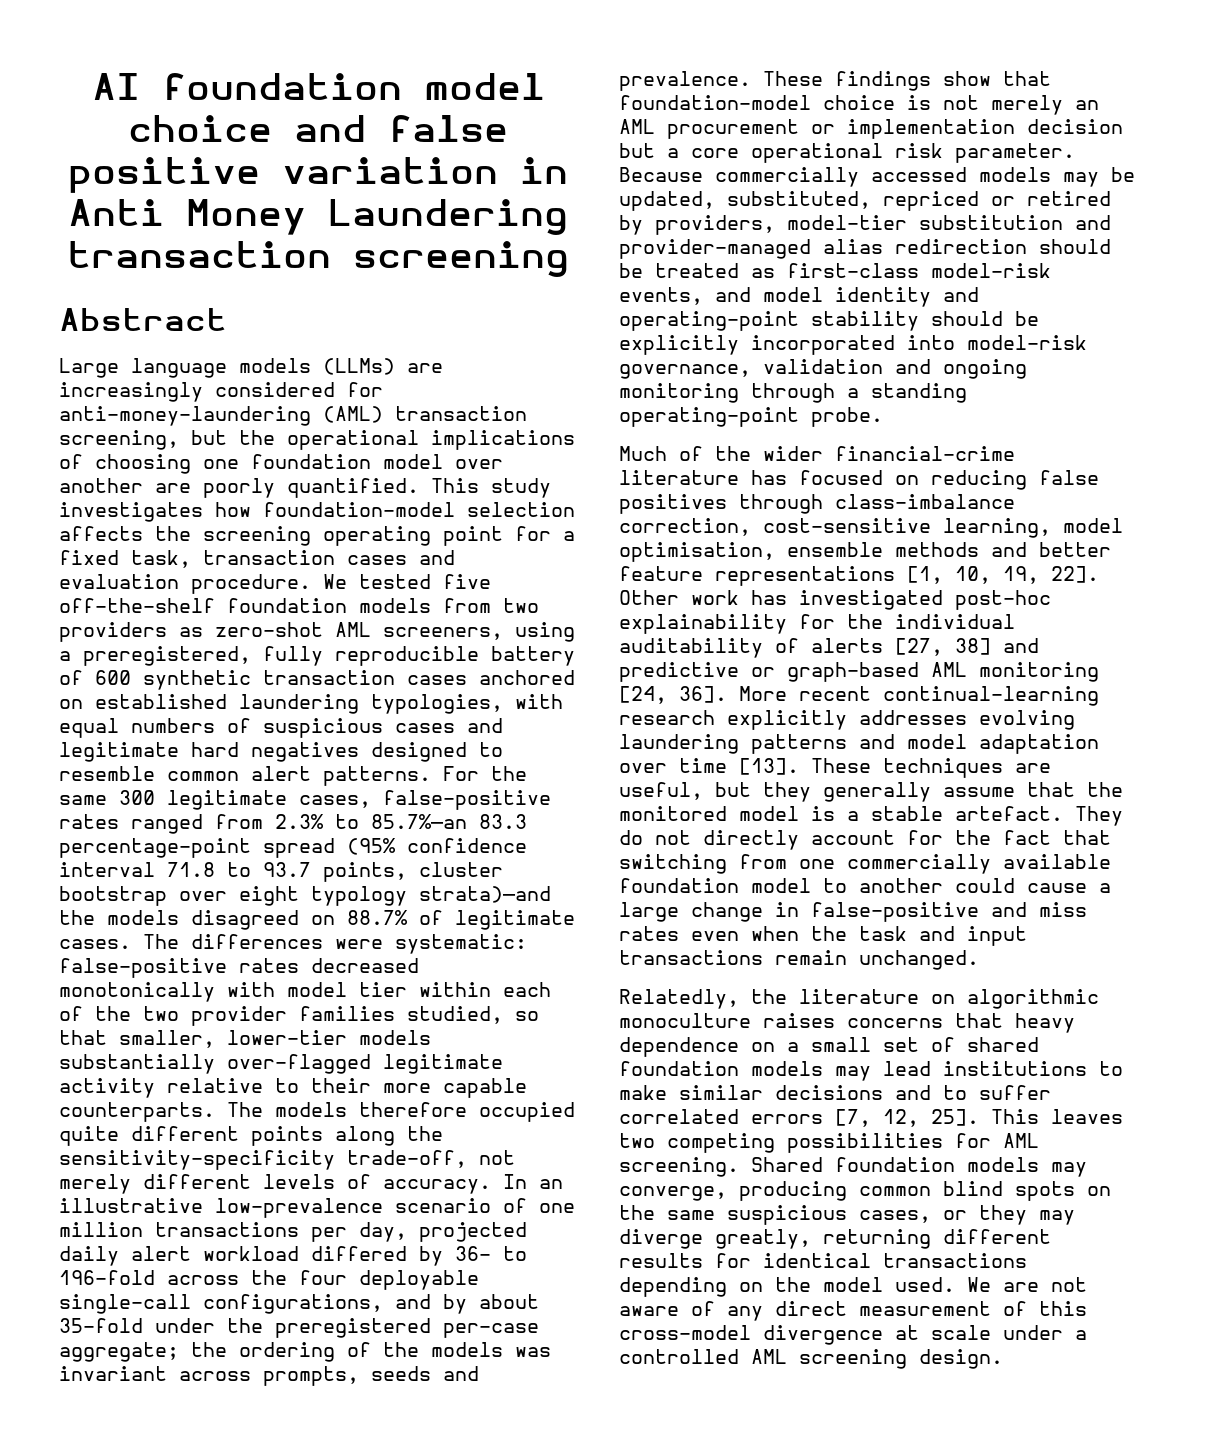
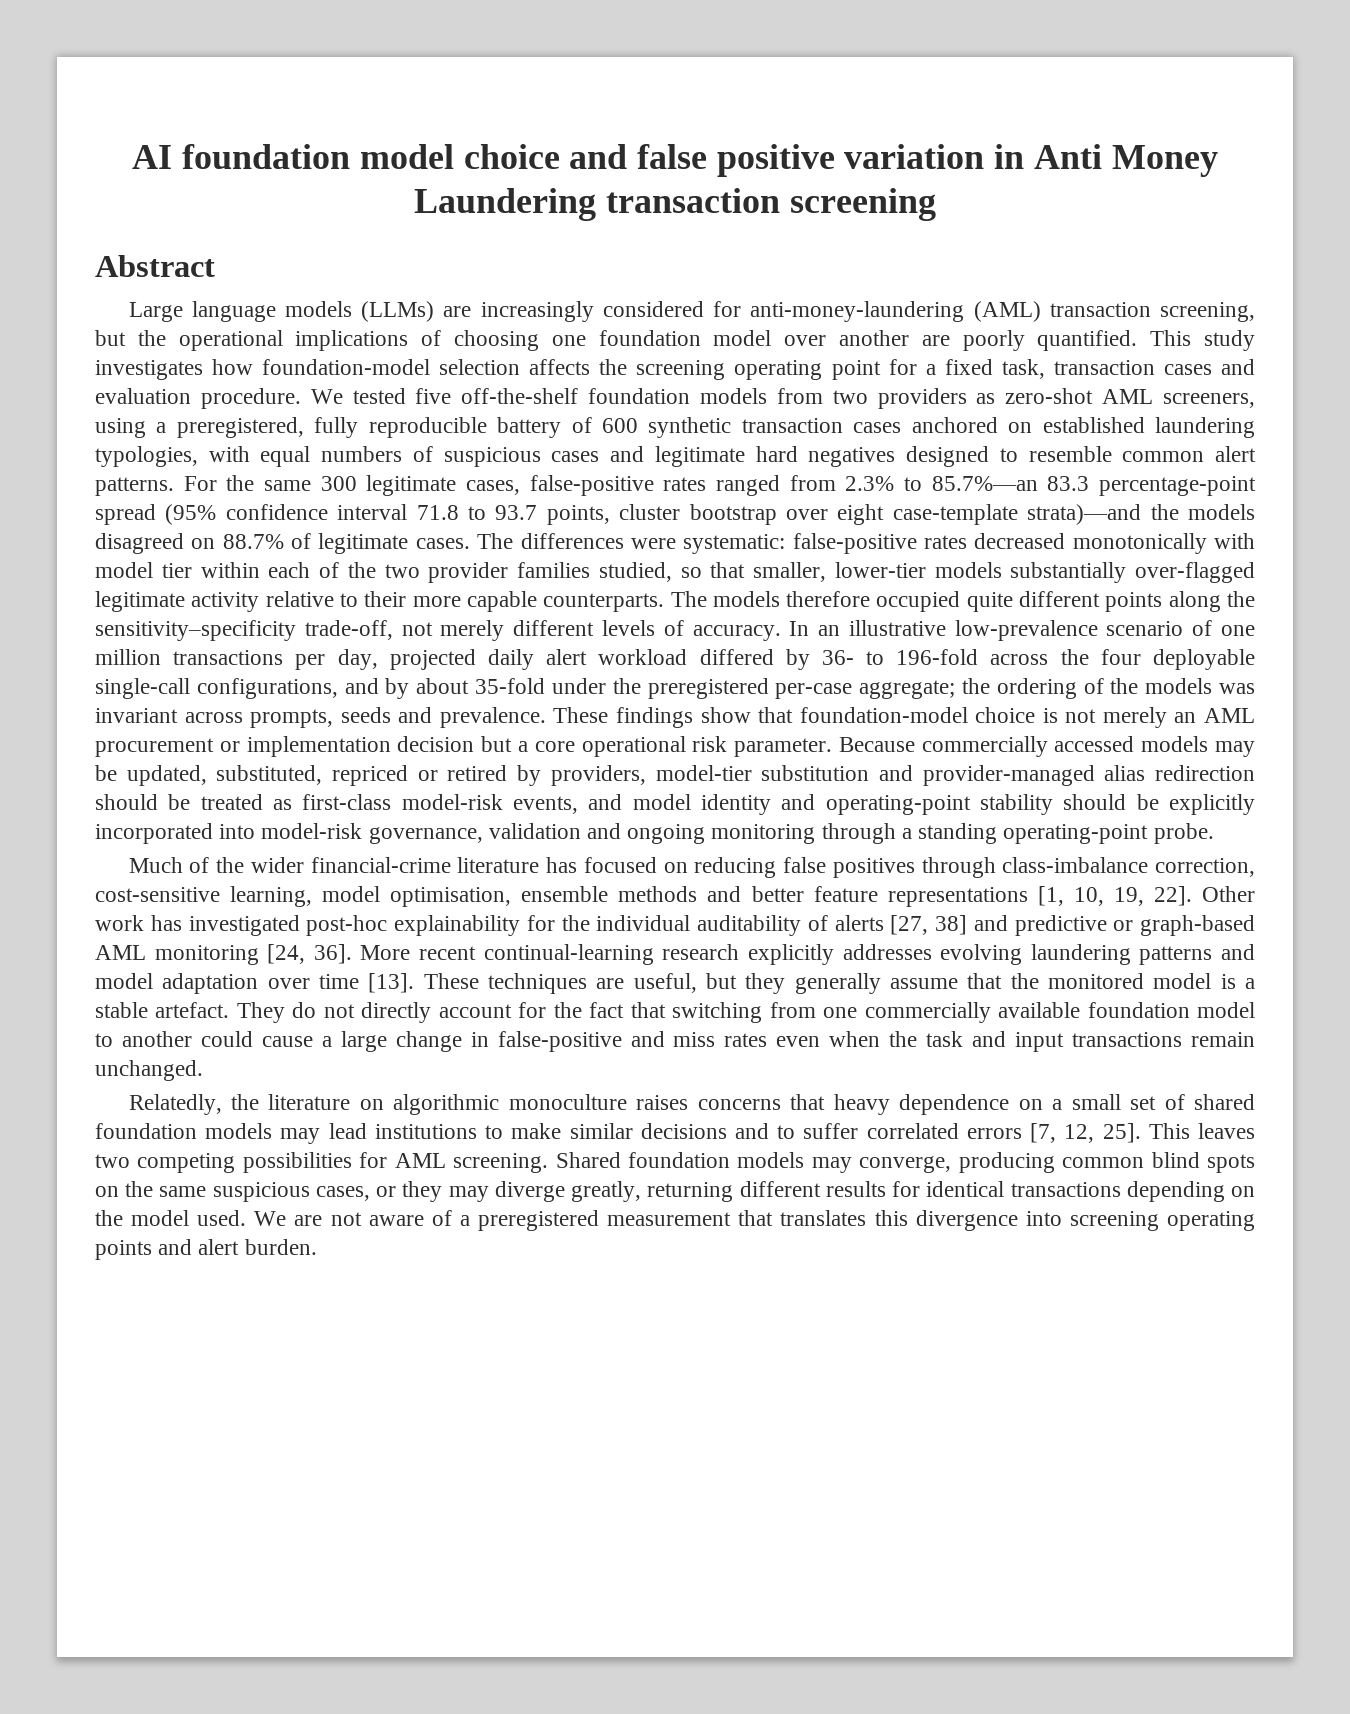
- For the same 300 legitimate cases, false-positive rates ranged from 2.3% to 85.7%—an 83.3 percentage-point spread (95% confidence interval 71.8 to 93.7 points, cluster bootstrap over eight typology strata)—and the models disagreed on 88.7% of legitimate cases.
+ For the same 300 legitimate cases, false-positive rates ranged from 2.3% to 85.7%—an 83.3 percentage-point spread (95% confidence interval 71.8 to 93.7 points, cluster bootstrap over eight case-template strata)—and the models disagreed on 88.7% of legitimate cases.
- We are not aware of any direct measurement of this cross-model divergence at scale under a controlled AML screening design.
+ We are not aware of a preregistered measurement that translates this divergence into screening operating points and alert burden.

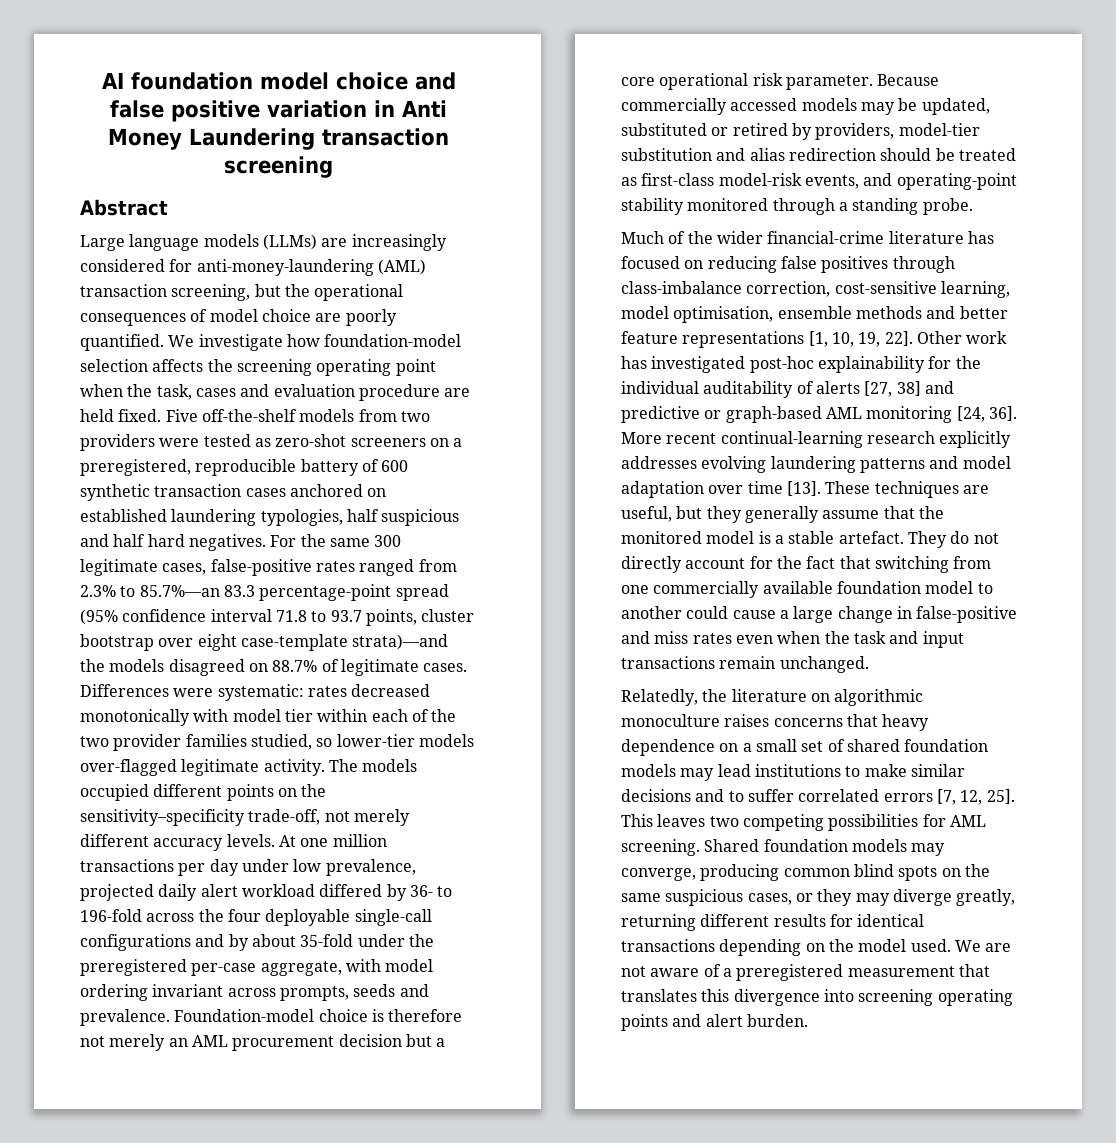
- Large language models (LLMs) are increasingly considered for anti-money-laundering (AML) transaction screening, but the operational implications of choosing one foundation model over another are poorly quantified. This study investigates how foundation-model selection affects the screening operating point for a fixed task, transaction cases and evaluation procedure. We tested five off-the-shelf foundation models from two providers as zero-shot AML screeners, using a preregistered, fully reproducible battery of 600 synthetic transaction cases anchored on established laundering typologies, with equal numbers of suspicious cases and legitimate hard negatives designed to resemble common alert patterns.
+ Large language models (LLMs) are increasingly considered for anti-money-laundering (AML) transaction screening, but the operational consequences of model choice are poorly quantified. We investigate how foundation-model selection affects the screening operating point when the task, cases and evaluation procedure are held fixed. Five off-the-shelf models from two providers were tested as zero-shot screeners on a preregistered, reproducible battery of 600 synthetic transaction cases anchored on established laundering typologies, half suspicious and half hard negatives.
- The differences were systematic: false-positive rates decreased monotonically with model tier within each of the two provider families studied, so that smaller, lower-tier models substantially over-flagged legitimate activity relative to their more capable counterparts. The models therefore occupied quite different points along the sensitivity–specificity trade-off, not merely different levels of accuracy. In an illustrative low-prevalence scenario of one million transactions per day, projected daily alert workload differed by 36- to 196-fold across the four deployable single-call configurations, and by about 35-fold under the preregistered per-case aggregate; the ordering of the models was invariant across prompts, seeds and prevalence.
+ Differences were systematic: rates decreased monotonically with model tier within each of the two provider families studied, so lower-tier models over-flagged legitimate activity. The models occupied different points on the sensitivity–specificity trade-off, not merely different accuracy levels. At one million transactions per day under low prevalence, projected daily alert workload differed by 36- to 196-fold across the four deployable single-call configurations and by about 35-fold under the preregistered per-case aggregate, with model ordering invariant across prompts, seeds and prevalence.
- These findings show that foundation-model choice is not merely an AML procurement or implementation decision but a core operational risk parameter.
+ Foundation-model choice is therefore not merely an AML procurement decision but a core operational risk parameter.
- Because commercially accessed models may be updated, substituted, repriced or retired by providers, model-tier substitution and provider-managed alias redirection should be treated as first-class model-risk events, and model identity and operating-point stability should be explicitly incorporated into model-risk governance, validation and ongoing monitoring through a standing operating-point probe.
+ Because commercially accessed models may be updated, substituted or retired by providers, model-tier substitution and alias redirection should be treated as first-class model-risk events, and operating-point stability monitored through a standing probe.

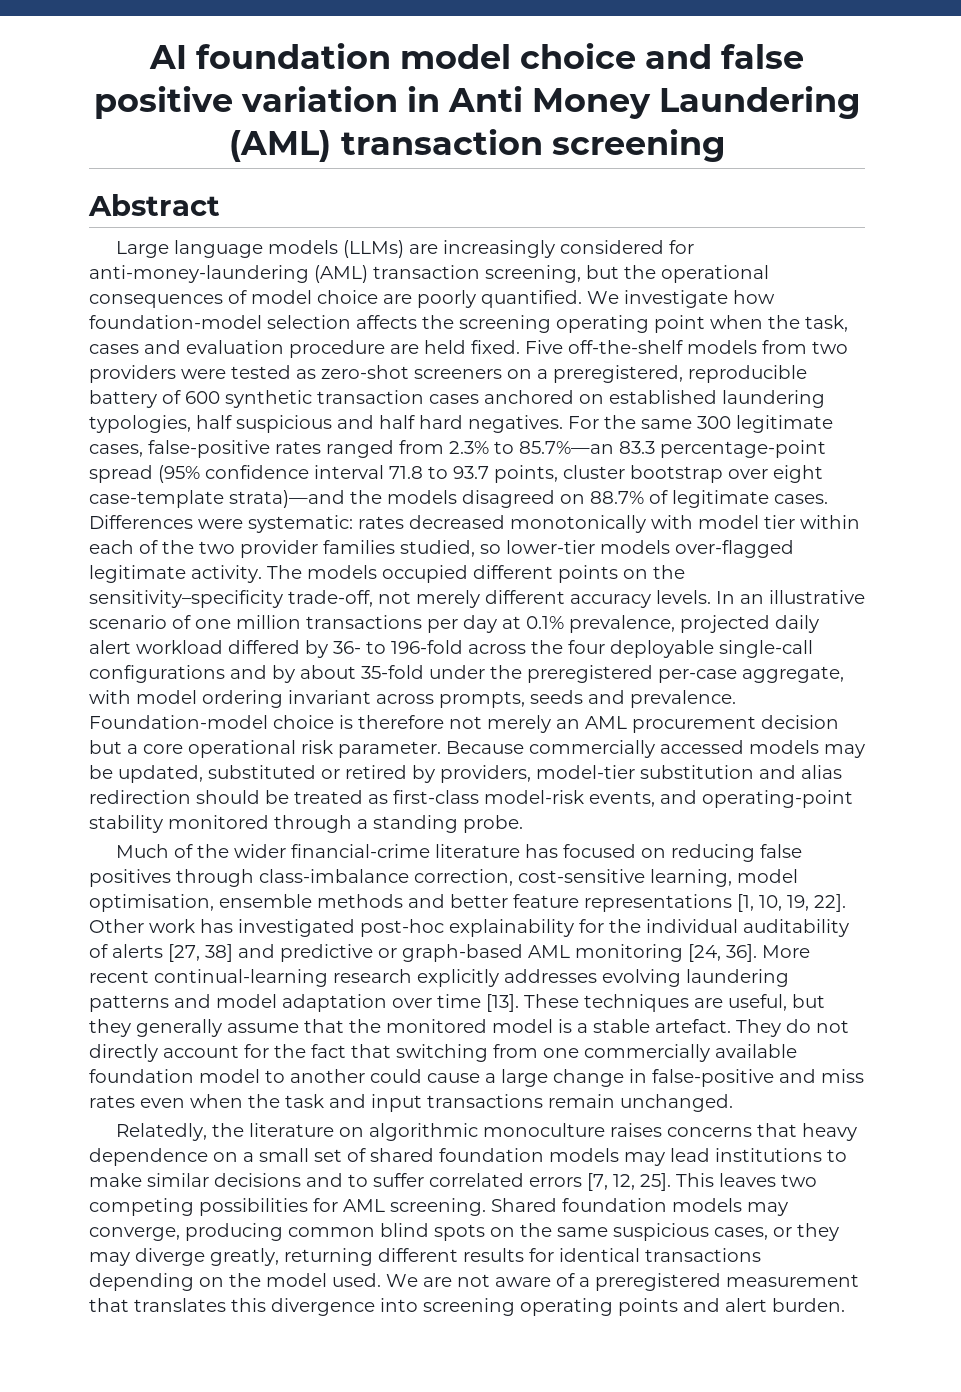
- AI foundation model choice and false positive variation in Anti Money Laundering transaction screening
+ AI foundation model choice and false positive variation in Anti Money Laundering (AML) transaction screening
- At one million transactions per day under low prevalence, projected daily alert workload differed by 36- to 196-fold across the four deployable single-call configurations and by about 35-fold under the preregistered per-case aggregate, with model ordering invariant across prompts, seeds and prevalence.
+ In an illustrative scenario of one million transactions per day at 0.1% prevalence, projected daily alert workload differed by 36- to 196-fold across the four deployable single-call configurations and by about 35-fold under the preregistered per-case aggregate, with model ordering invariant across prompts, seeds and prevalence.

